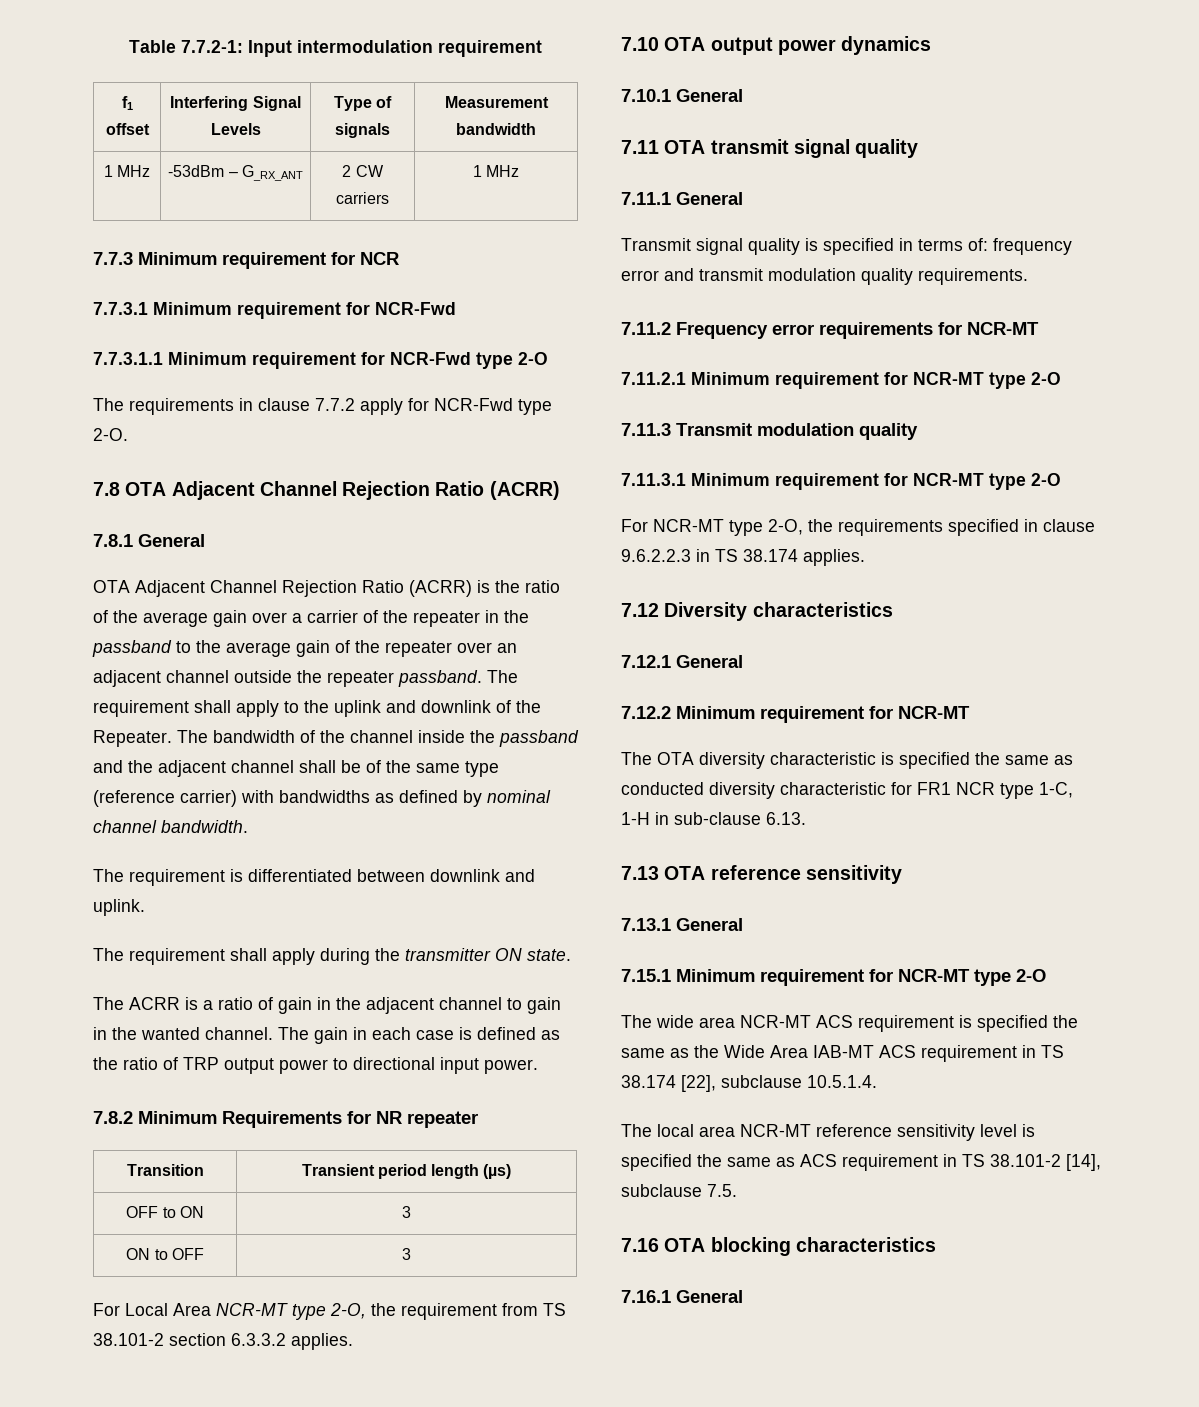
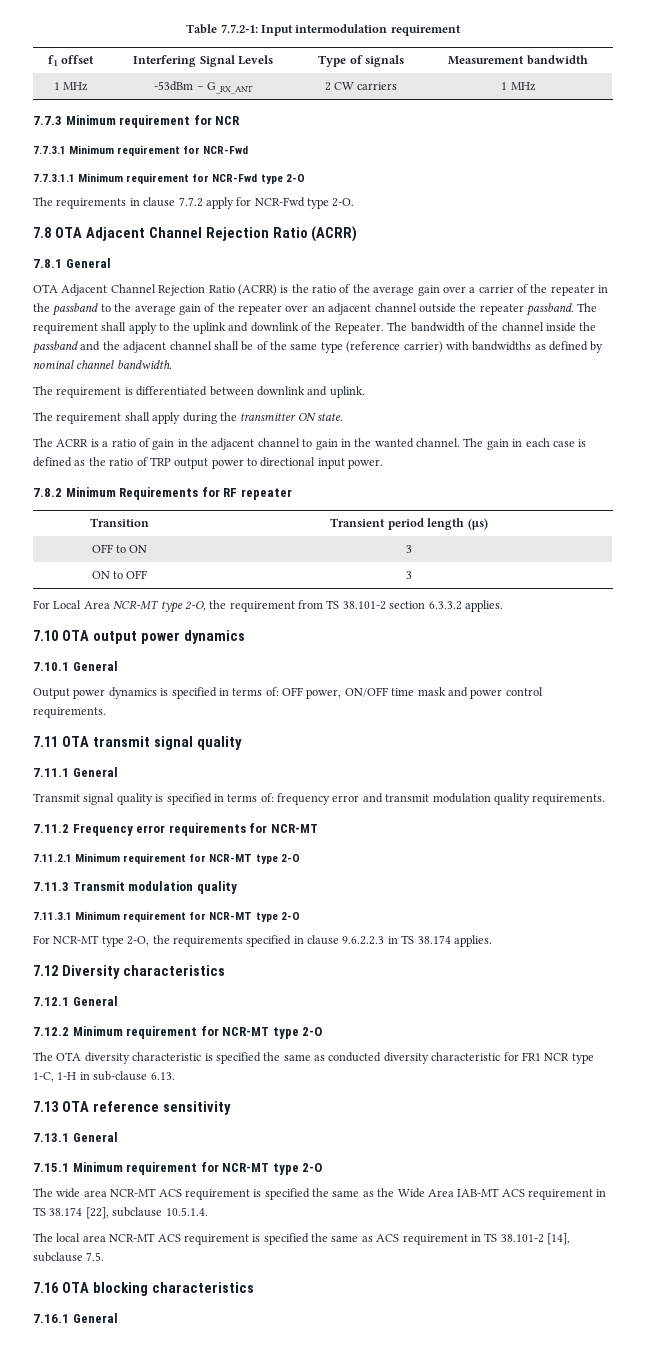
- 7.8.2 Minimum Requirements for NR repeater
+ 7.8.2 Minimum Requirements for RF repeater
+ Output power dynamics is specified in terms of: OFF power, ON/OFF time mask and power control requirements.
- 7.12.2 Minimum requirement for NCR-MT
+ 7.12.2 Minimum requirement for NCR-MT type 2-O
- The local area NCR-MT reference sensitivity level is specified the same as ACS requirement in TS 38.101-2 [14], subclause 7.5.
+ The local area NCR-MT ACS requirement is specified the same as ACS requirement in TS 38.101-2 [14], subclause 7.5.

